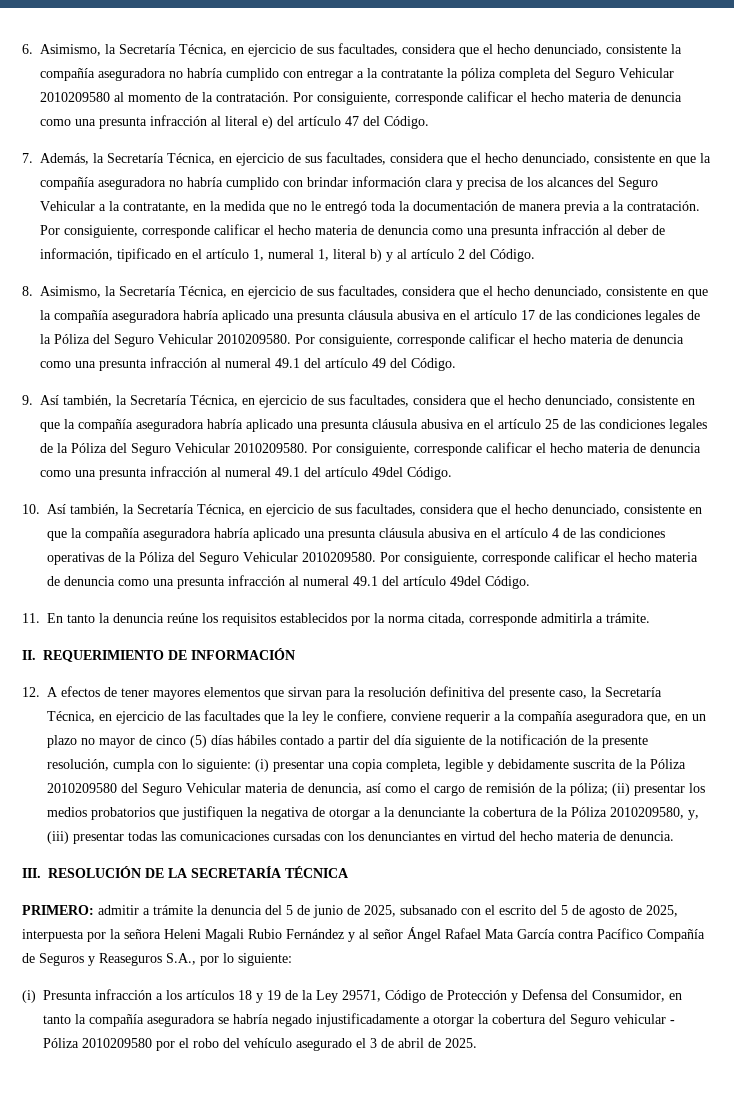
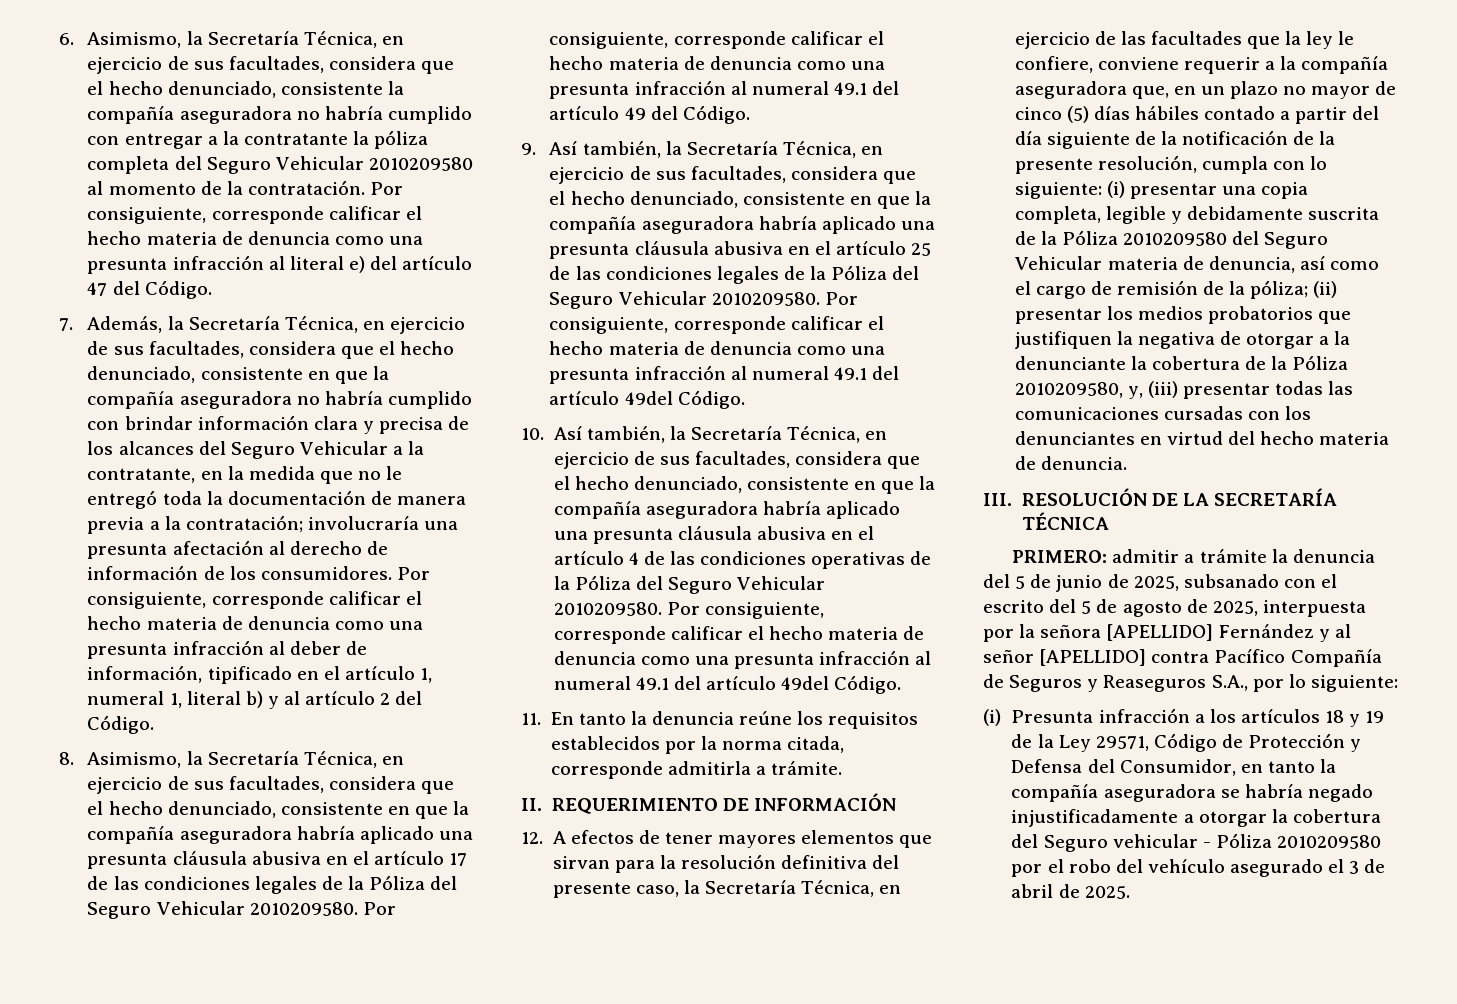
- 7. Además, la Secretaría Técnica, en ejercicio de sus facultades, considera que el hecho denunciado, consistente en que la compañía aseguradora no habría cumplido con brindar información clara y precisa de los alcances del Seguro Vehicular a la contratante, en la medida que no le entregó toda la documentación de manera previa a la contratación.
+ 7. Además, la Secretaría Técnica, en ejercicio de sus facultades, considera que el hecho denunciado, consistente en que la compañía aseguradora no habría cumplido con brindar información clara y precisa de los alcances del Seguro Vehicular a la contratante, en la medida que no le entregó toda la documentación de manera previa a la contratación; involucraría una presunta afectación al derecho de información de los consumidores.
- PRIMERO: admitir a trámite la denuncia del 5 de junio de 2025, subsanado con el escrito del 5 de agosto de 2025, interpuesta por la señora Heleni Magali Rubio Fernández y al señor Ángel Rafael Mata García contra Pacífico Compañía de Seguros y Reaseguros S.A., por lo siguiente:
+ PRIMERO: admitir a trámite la denuncia del 5 de junio de 2025, subsanado con el escrito del 5 de agosto de 2025, interpuesta por la señora [APELLIDO] Fernández y al señor [APELLIDO] contra Pacífico Compañía de Seguros y Reaseguros S.A., por lo siguiente:

